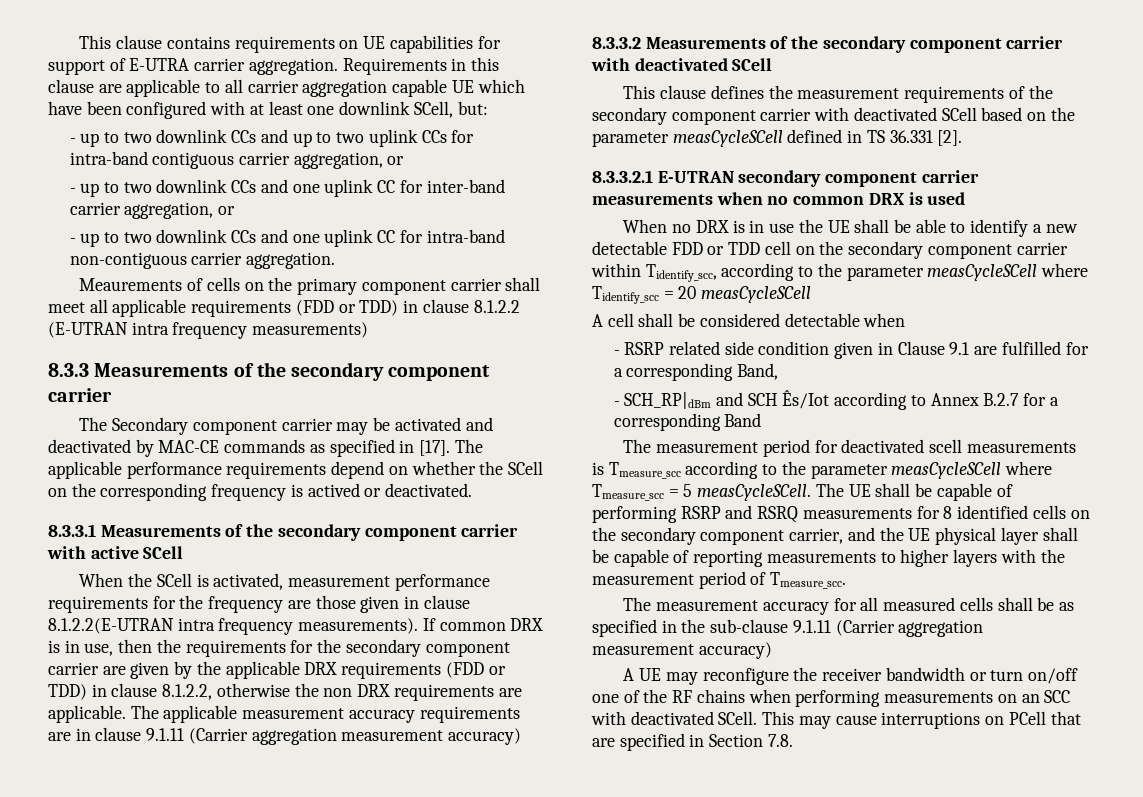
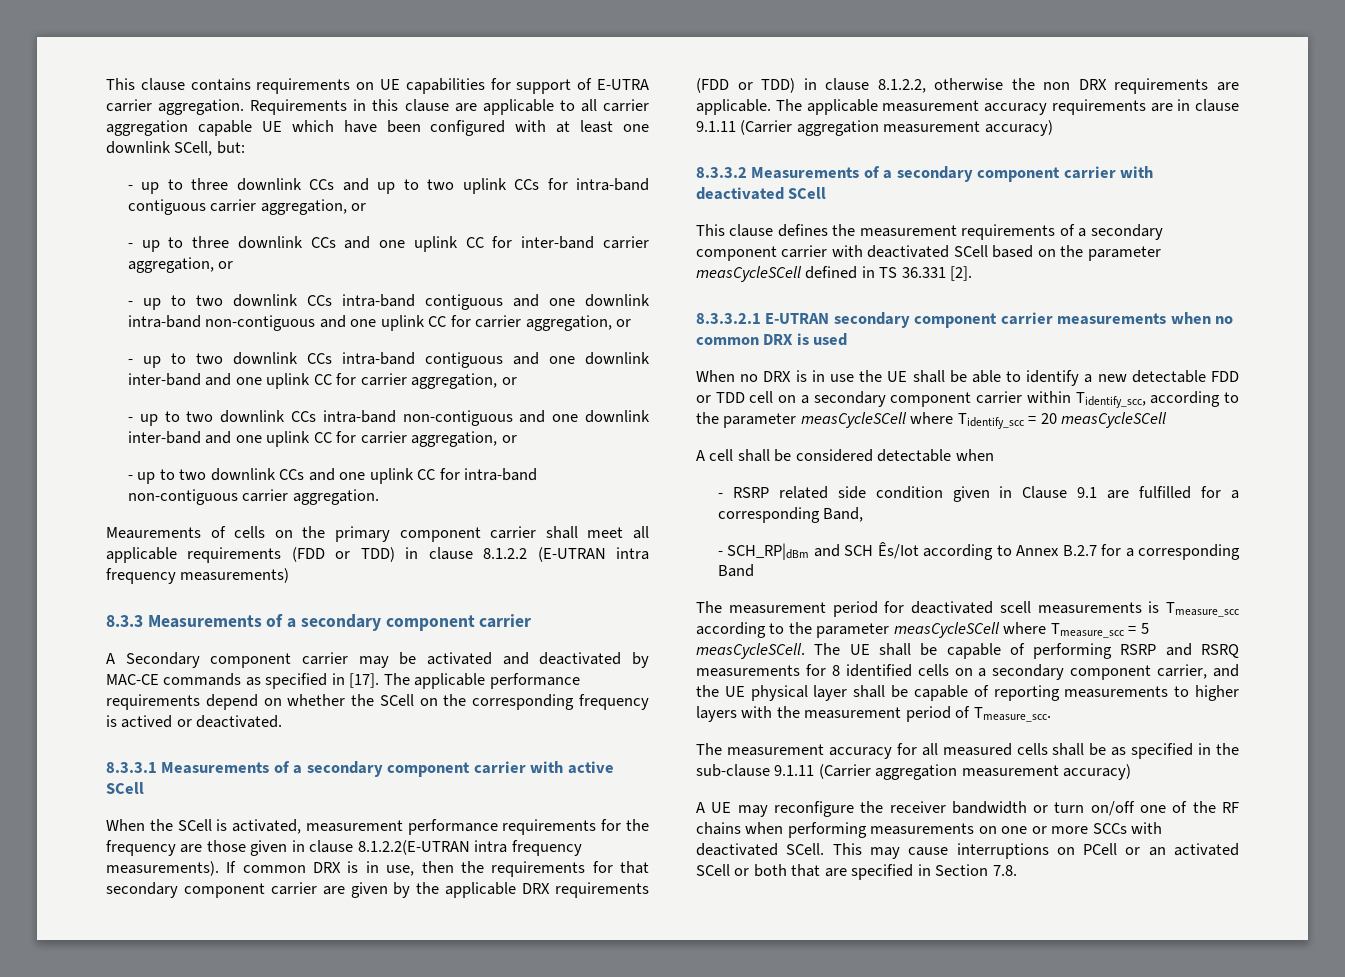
- - up to two downlink CCs and up to two uplink CCs for intra-band contiguous carrier aggregation, or
+ - up to three downlink CCs and up to two uplink CCs for intra-band contiguous carrier aggregation, or
- - up to two downlink CCs and one uplink CC for inter-band carrier aggregation, or
+ - up to three downlink CCs and one uplink CC for inter-band carrier aggregation, or
+ - up to two downlink CCs intra-band contiguous and one downlink intra-band non-contiguous and one uplink CC for carrier aggregation, or
+ - up to two downlink CCs intra-band contiguous and one downlink inter-band and one uplink CC for carrier aggregation, or
+ - up to two downlink CCs intra-band non-contiguous and one downlink inter-band and one uplink CC for carrier aggregation, or
- 8.3.3 Measurements of the secondary component carrier
+ 8.3.3 Measurements of a secondary component carrier
- The Secondary component carrier may be activated and deactivated by MAC-CE commands as specified in [17].
+ A Secondary component carrier may be activated and deactivated by MAC-CE commands as specified in [17].
- 8.3.3.1 Measurements of the secondary component carrier with active SCell
+ 8.3.3.1 Measurements of a secondary component carrier with active SCell
- If common DRX is in use, then the requirements for the secondary component carrier are given by the applicable DRX requirements (FDD or TDD) in clause 8.1.2.2, otherwise the non DRX requirements are applicable.
+ If common DRX is in use, then the requirements for that secondary component carrier are given by the applicable DRX requirements (FDD or TDD) in clause 8.1.2.2, otherwise the non DRX requirements are applicable.
- 8.3.3.2 Measurements of the secondary component carrier with deactivated SCell
+ 8.3.3.2 Measurements of a secondary component carrier with deactivated SCell
- This clause defines the measurement requirements of the secondary component carrier with deactivated SCell based on the parameter measCycleSCell defined in TS 36.331 [2].
+ This clause defines the measurement requirements of a secondary component carrier with deactivated SCell based on the parameter measCycleSCell defined in TS 36.331 [2].
- When no DRX is in use the UE shall be able to identify a new detectable FDD or TDD cell on the secondary component carrier within Tidentify_scc, according to the parameter measCycleSCell where Tidentify_scc = 20 measCycleSCell
+ When no DRX is in use the UE shall be able to identify a new detectable FDD or TDD cell on a secondary component carrier within Tidentify_scc, according to the parameter measCycleSCell where Tidentify_scc = 20 measCycleSCell
- The UE shall be capable of performing RSRP and RSRQ measurements for 8 identified cells on the secondary component carrier, and the UE physical layer shall be capable of reporting measurements to higher layers with the measurement period of Tmeasure_scc.
+ The UE shall be capable of performing RSRP and RSRQ measurements for 8 identified cells on a secondary component carrier, and the UE physical layer shall be capable of reporting measurements to higher layers with the measurement period of Tmeasure_scc.
- A UE may reconfigure the receiver bandwidth or turn on/off one of the RF chains when performing measurements on an SCC with deactivated SCell.
+ A UE may reconfigure the receiver bandwidth or turn on/off one of the RF chains when performing measurements on one or more SCCs with deactivated SCell.
- This may cause interruptions on PCell that are specified in Section 7.8.
+ This may cause interruptions on PCell or an activated SCell or both that are specified in Section 7.8.

